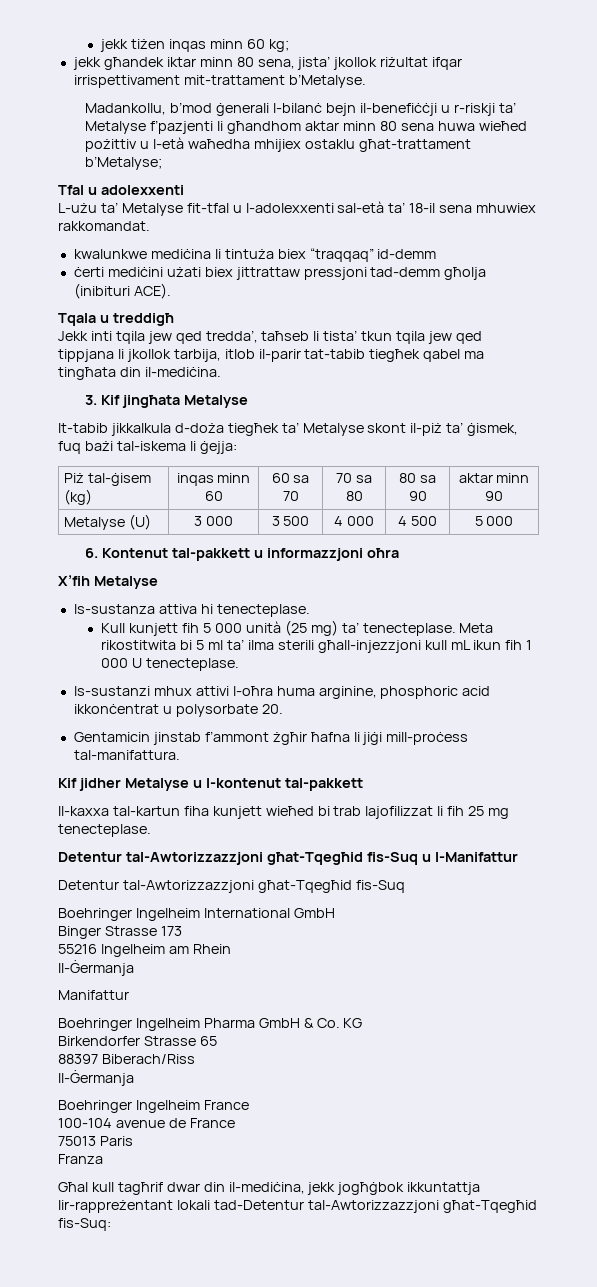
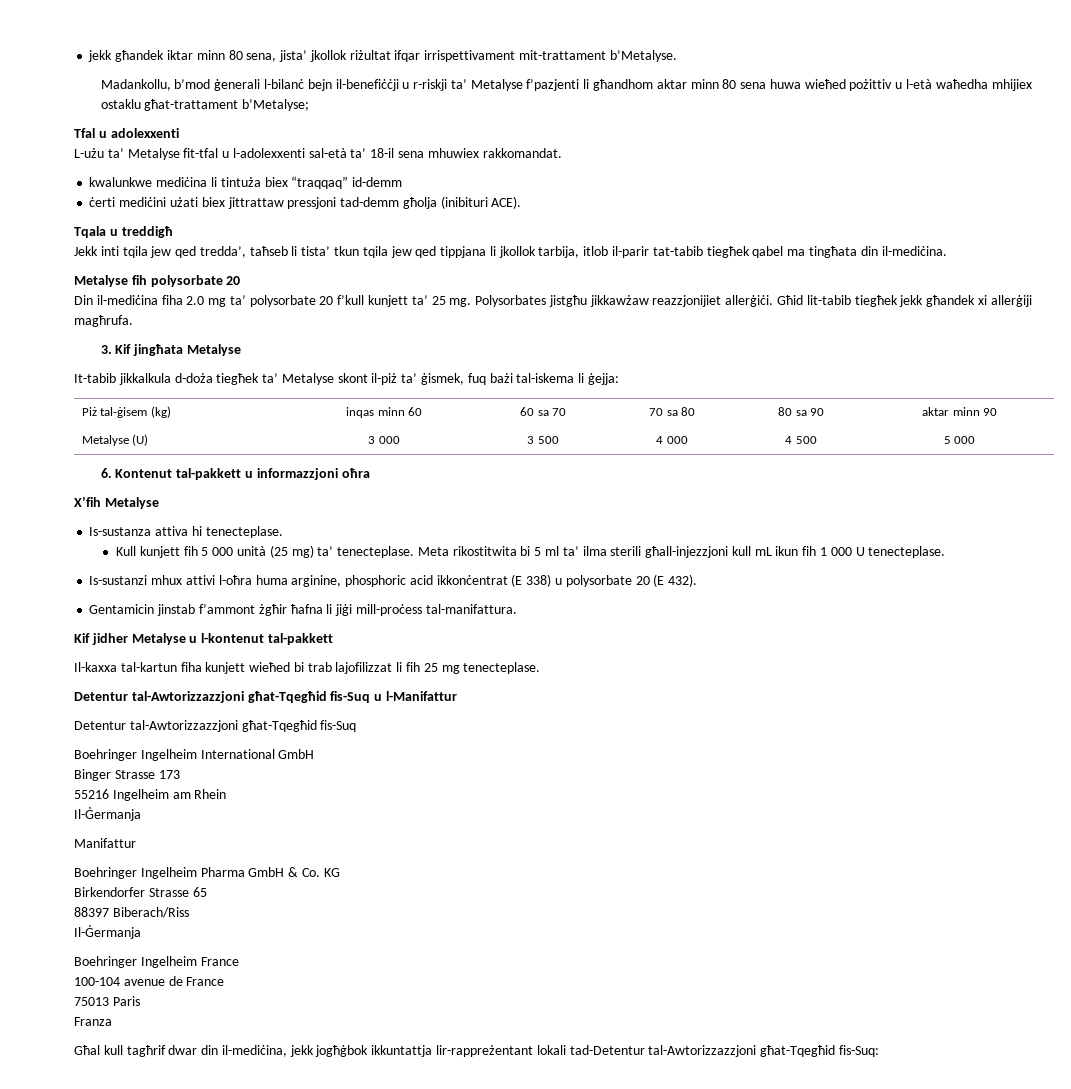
- jekk tiżen inqas minn 60 kg;
+ Metalyse fih polysorbate 20
+ Din il-mediċina fiha 2.0 mg ta’ polysorbate 20 f’kull kunjett ta’ 25 mg. Polysorbates jistgħu jikkawżaw reazzjonijiet allerġiċi. Għid lit-tabib tiegħek jekk għandek xi allerġiji magħrufa.
- Is-sustanzi mhux attivi l-oħra huma arginine, phosphoric acid ikkonċentrat u polysorbate 20.
+ Is-sustanzi mhux attivi l-oħra huma arginine, phosphoric acid ikkonċentrat (E 338) u polysorbate 20 (E 432).

